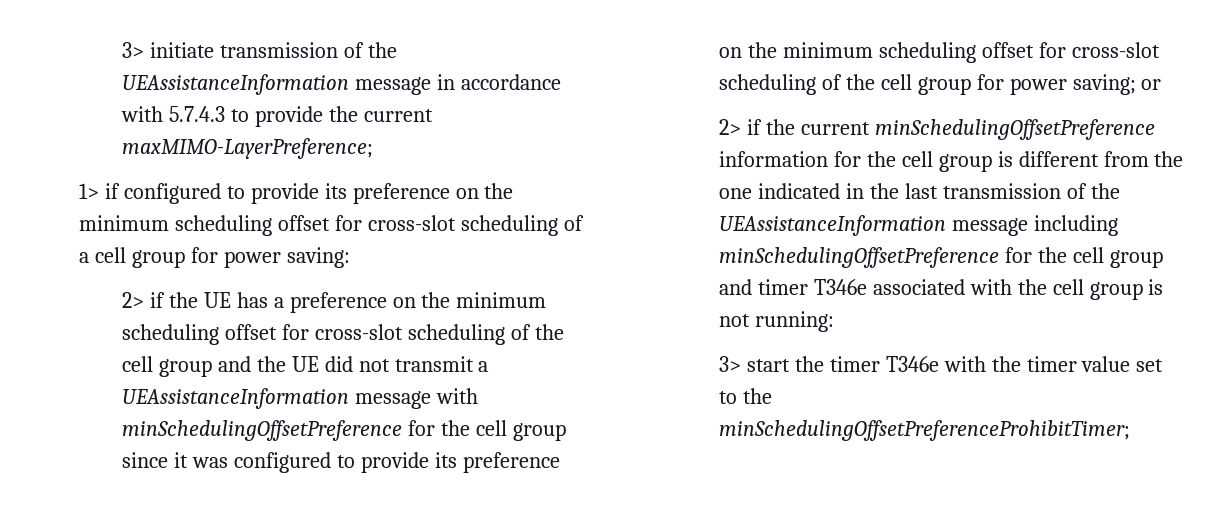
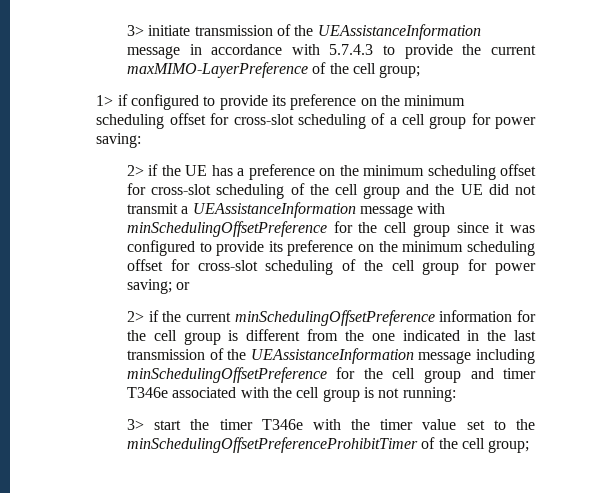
- 3> initiate transmission of the UEAssistanceInformation message in accordance with 5.7.4.3 to provide the current maxMIMO-LayerPreference;
+ 3> initiate transmission of the UEAssistanceInformation message in accordance with 5.7.4.3 to provide the current maxMIMO-LayerPreference of the cell group;
- 3> start the timer T346e with the timer value set to the minSchedulingOffsetPreferenceProhibitTimer;
+ 3> start the timer T346e with the timer value set to the minSchedulingOffsetPreferenceProhibitTimer of the cell group;

